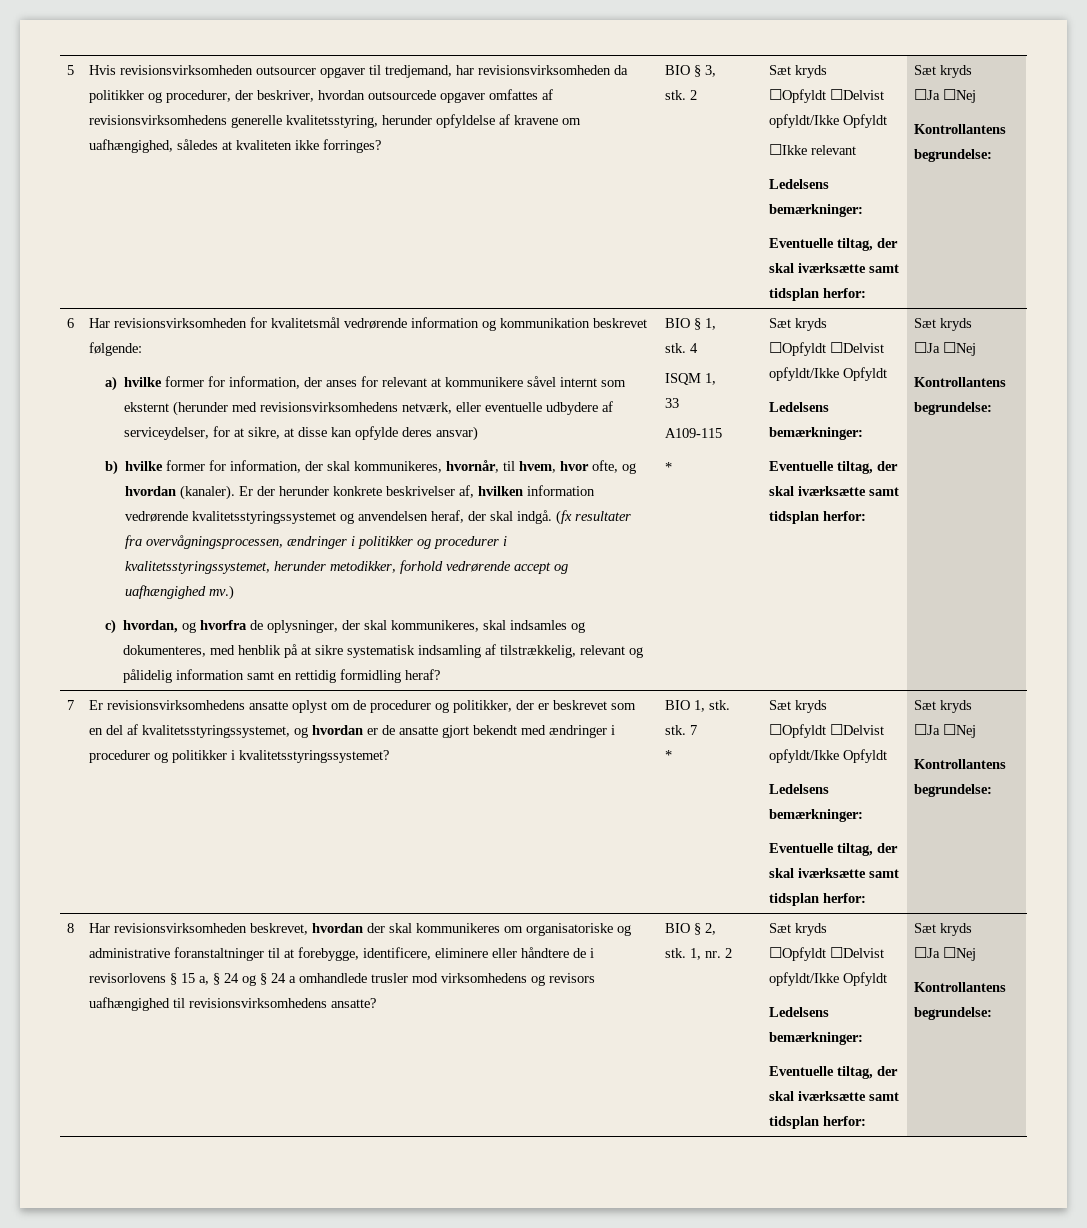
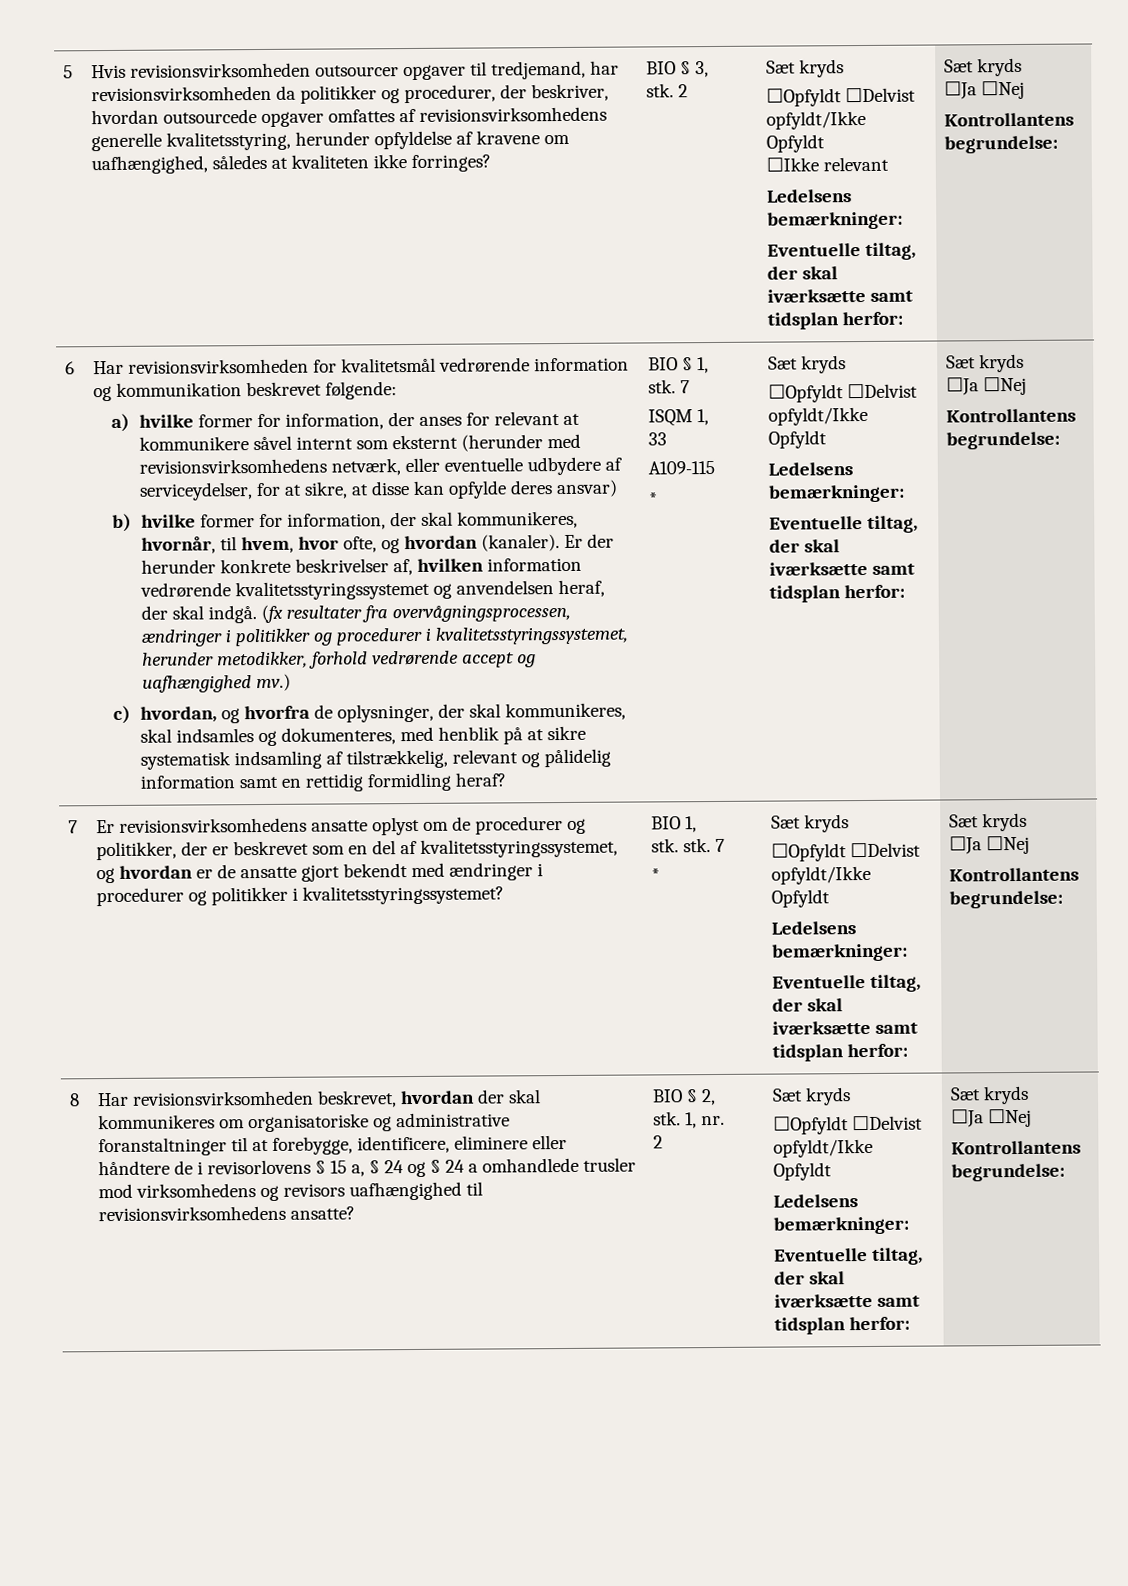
- BIO § 1, stk. 4
+ BIO § 1, stk. 7

